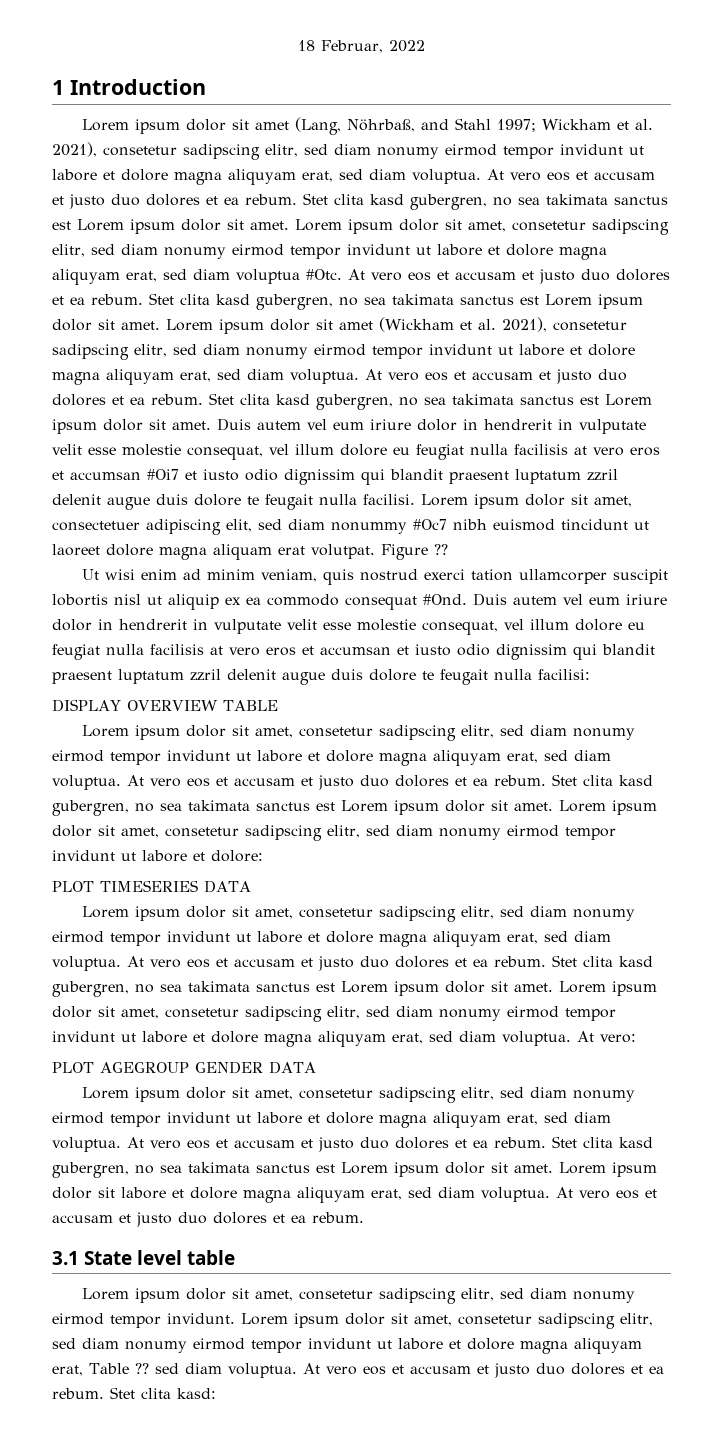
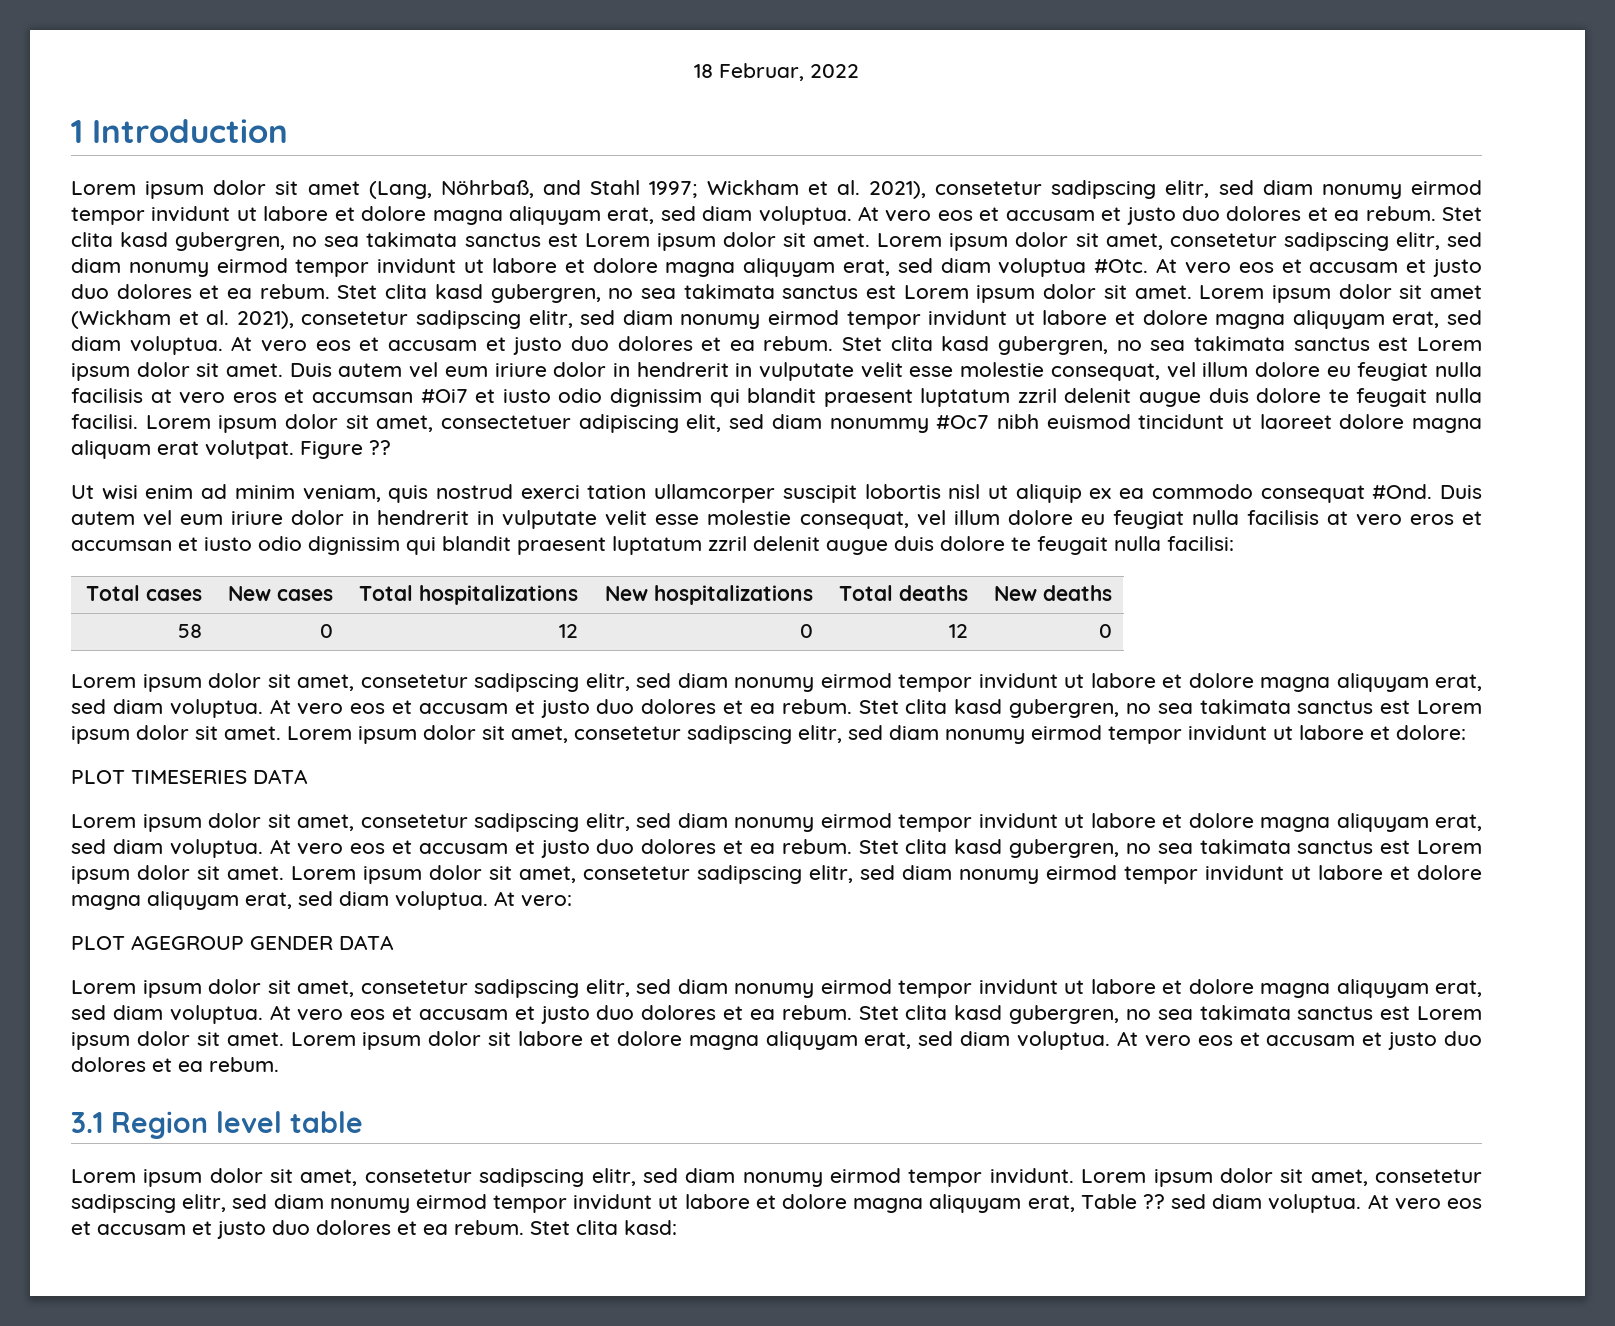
- DISPLAY OVERVIEW TABLE
+ Total cases | New cases | Total hospitalizations | New hospitalizations | Total deaths | New deaths
+ 58 | 0 | 12 | 0 | 12 | 0
- 3.1 State level table
+ 3.1 Region level table

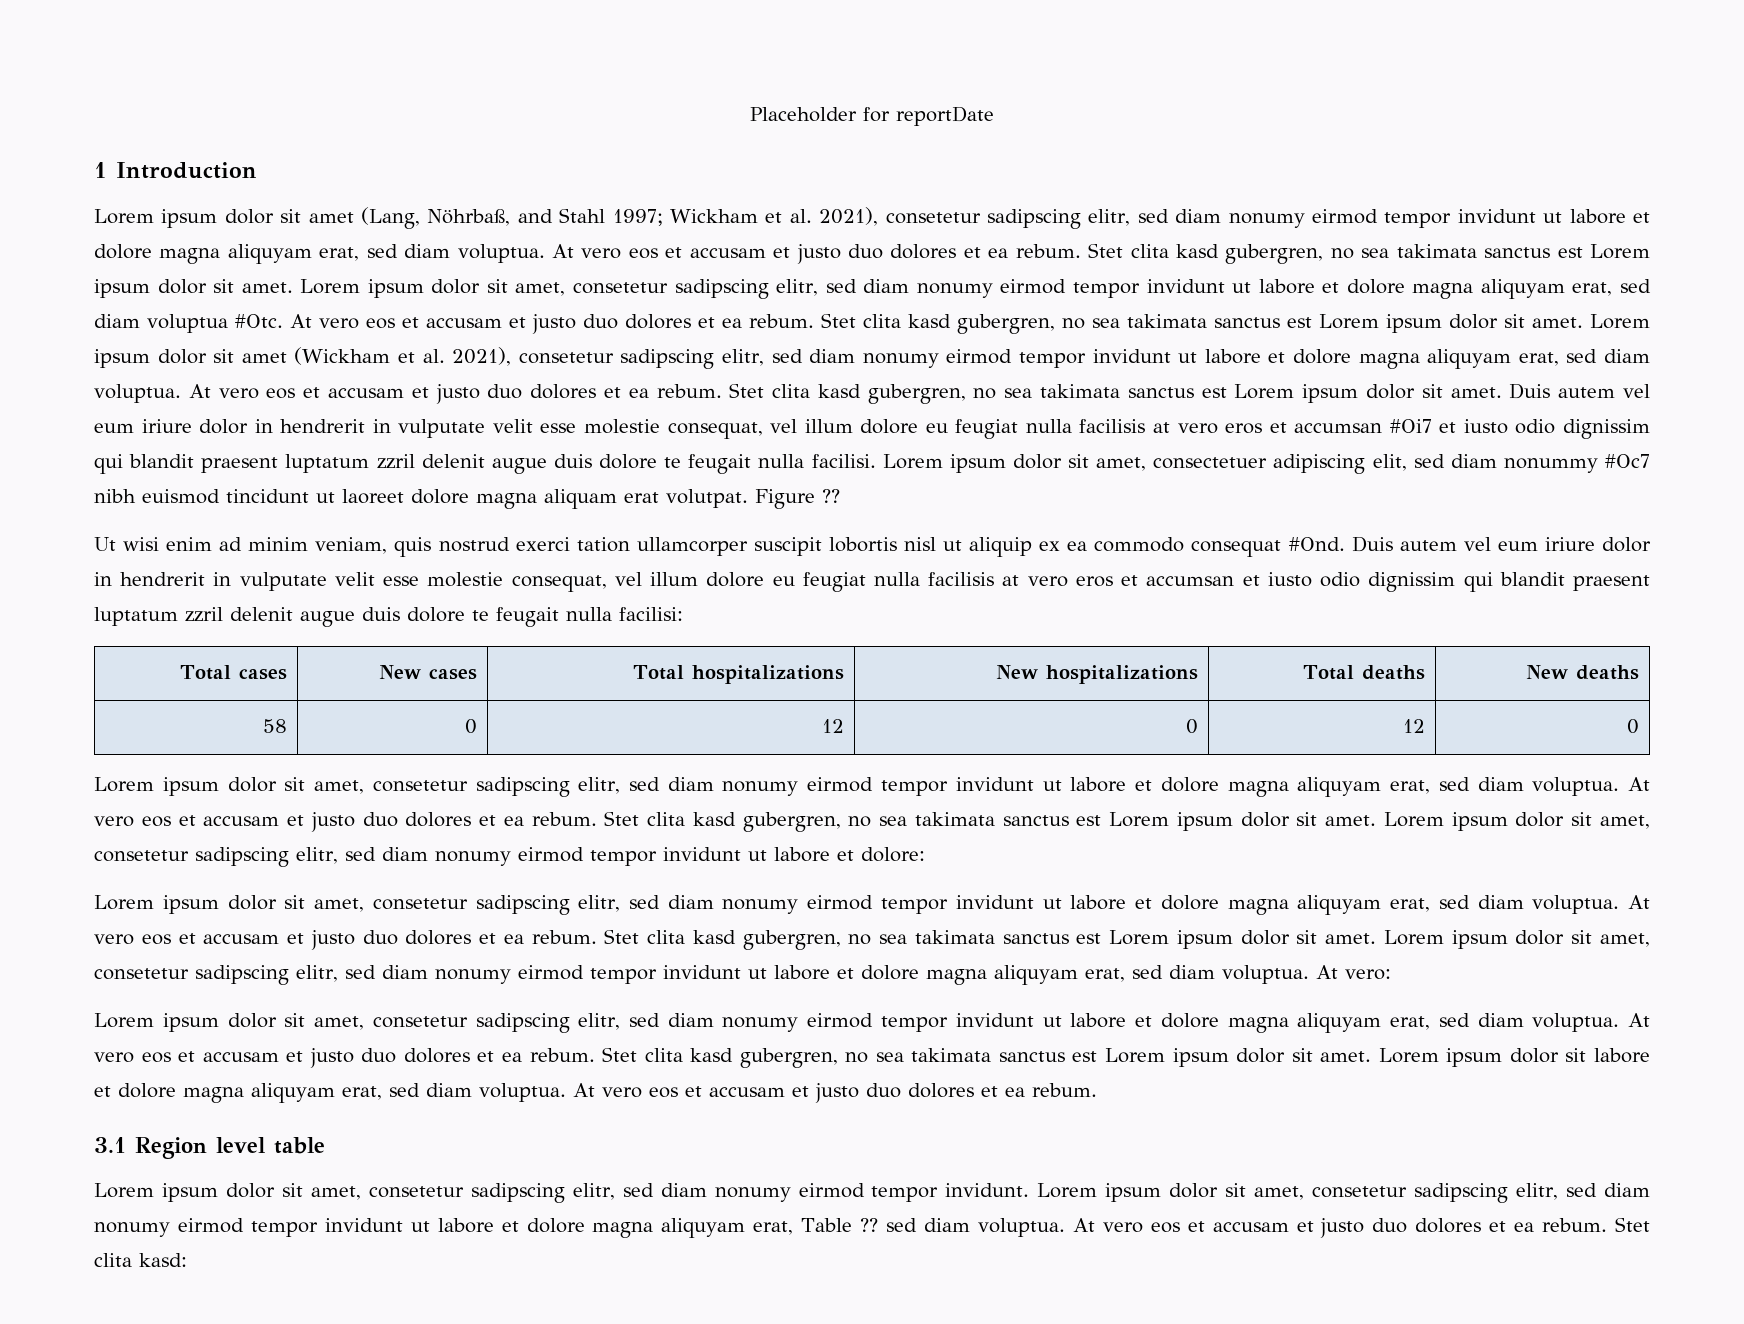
- 18 Februar, 2022
+ Placeholder for reportDate
- PLOT TIMESERIES DATA
- PLOT AGEGROUP GENDER DATA

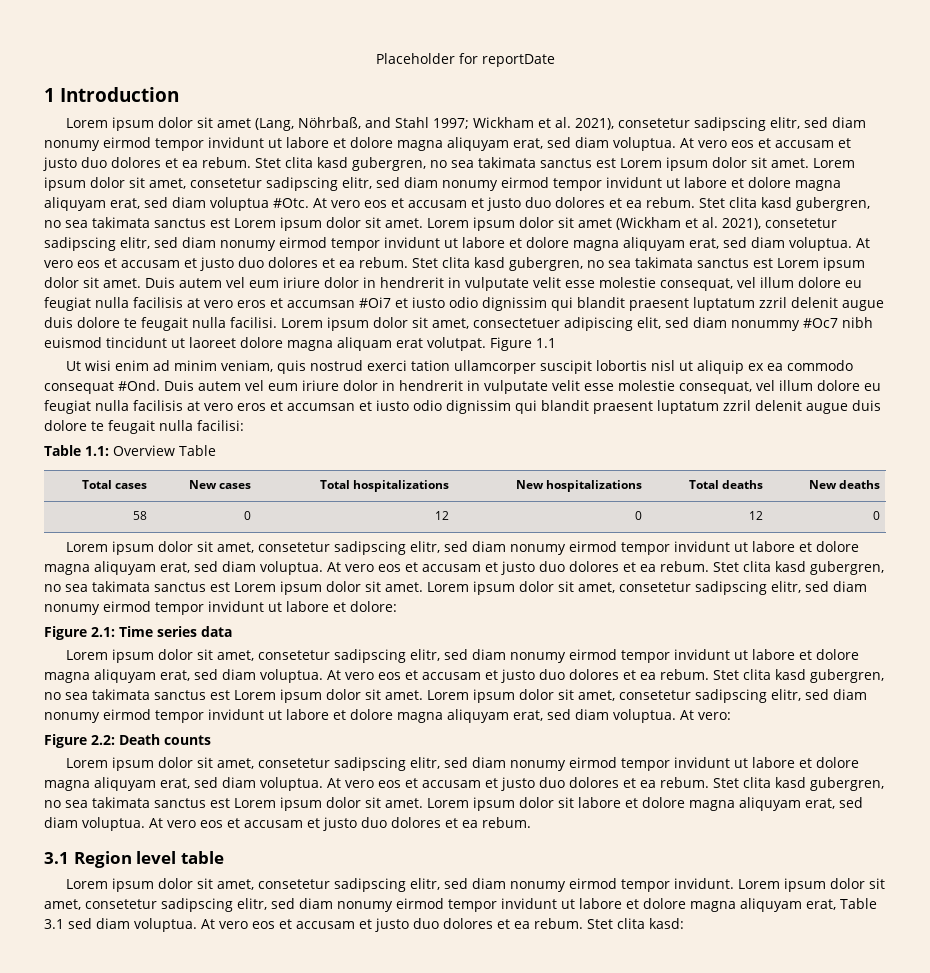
- Figure ??
+ Figure 1.1
+ Table 1.1: Overview Table
+ Figure 2.1: Time series data
+ Figure 2.2: Death counts
- Lorem ipsum dolor sit amet, consetetur sadipscing elitr, sed diam nonumy eirmod tempor invidunt ut labore et dolore magna aliquyam erat, Table ?? sed diam voluptua.
+ Lorem ipsum dolor sit amet, consetetur sadipscing elitr, sed diam nonumy eirmod tempor invidunt ut labore et dolore magna aliquyam erat, Table 3.1 sed diam voluptua.

